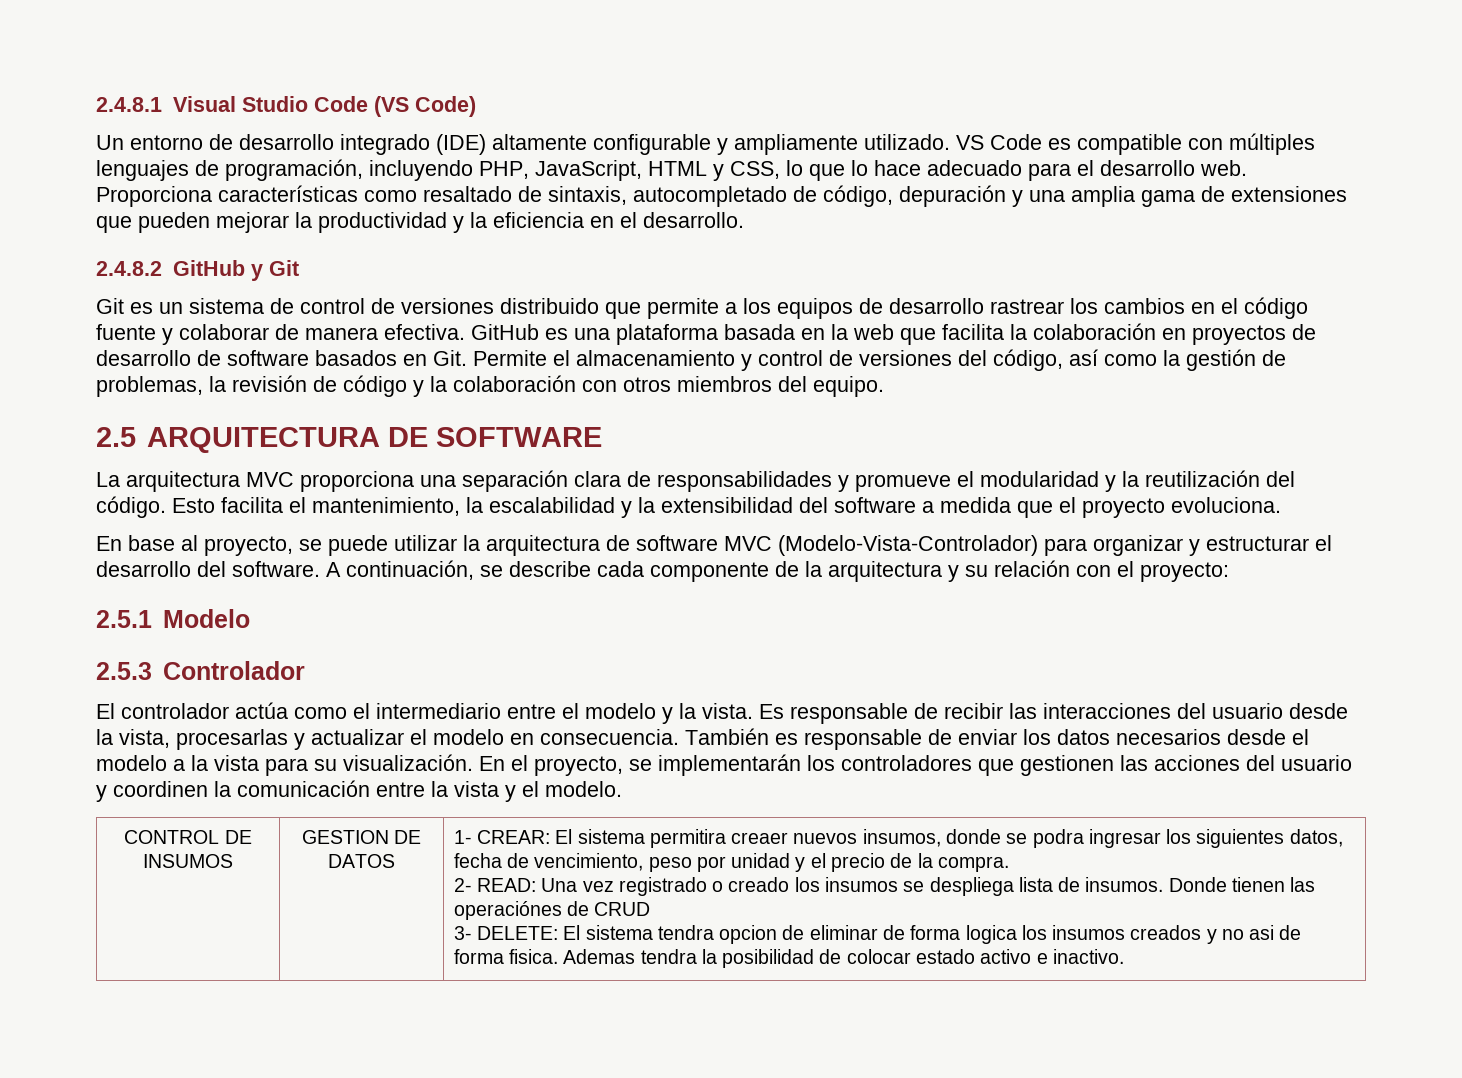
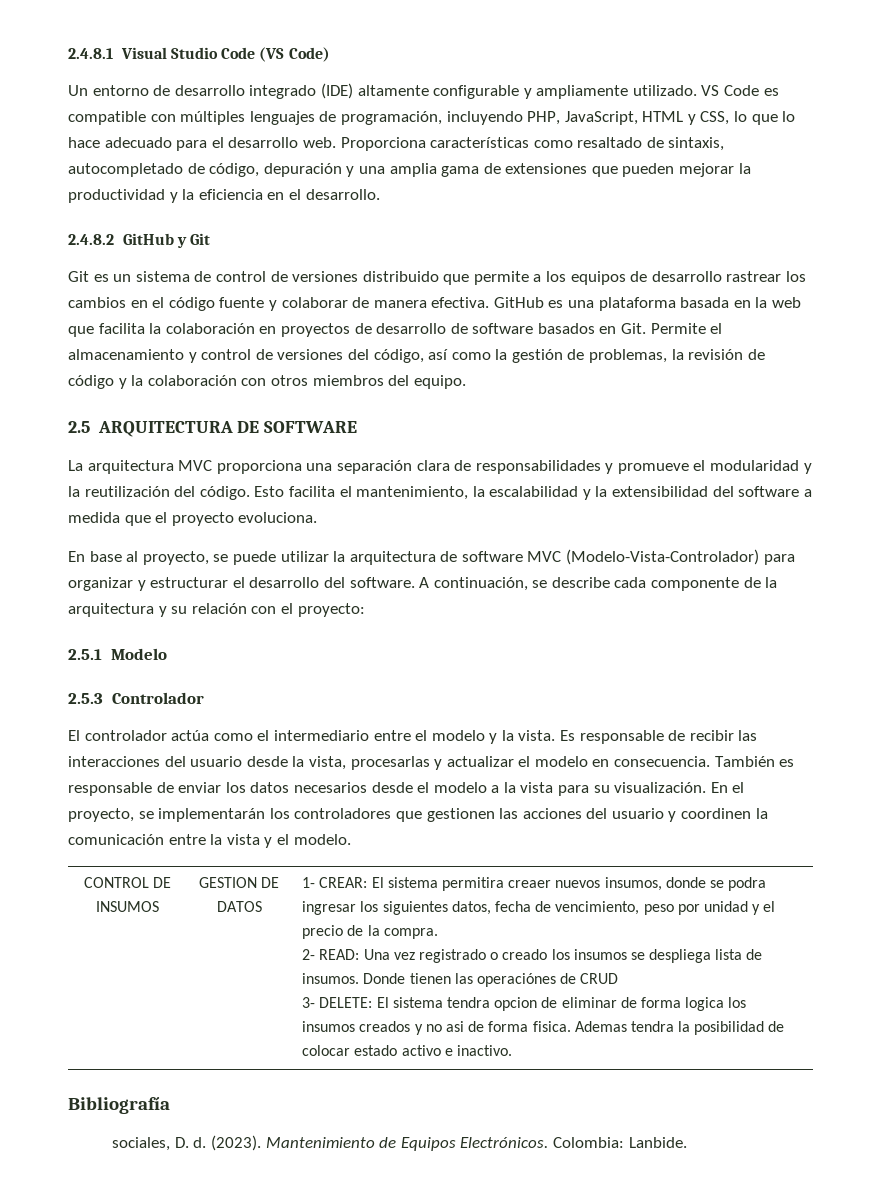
+ Bibliografía
+ sociales, D. d. (2023). Mantenimiento de Equipos Electrónicos. Colombia: Lanbide.

